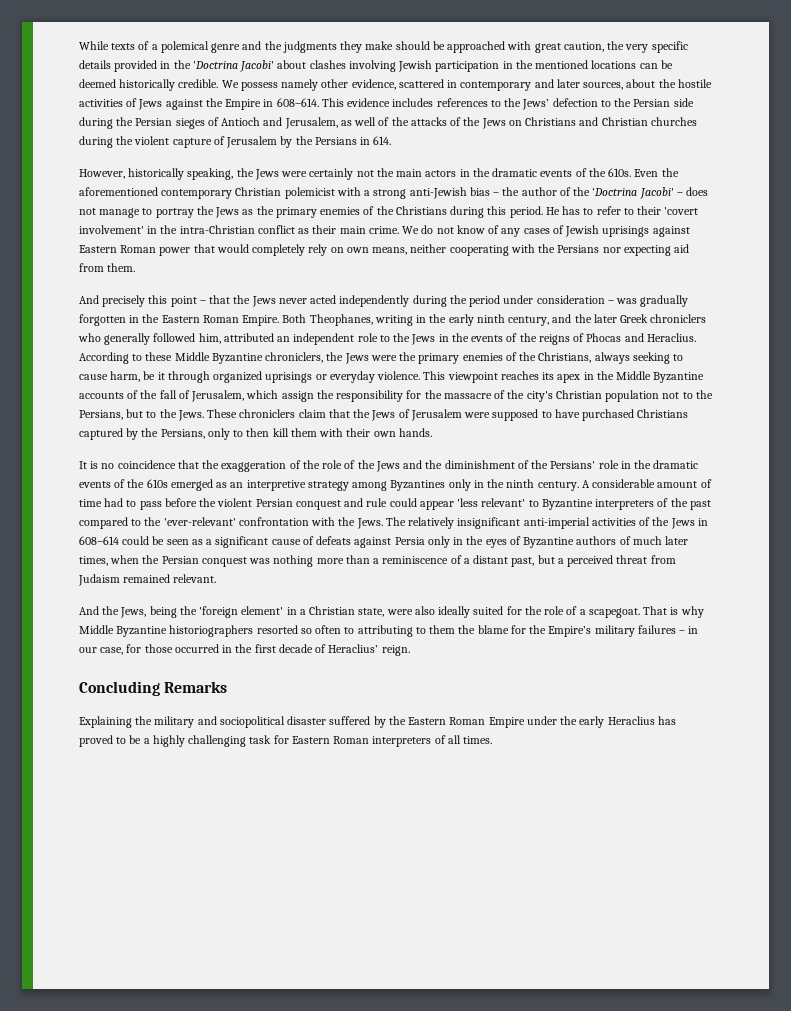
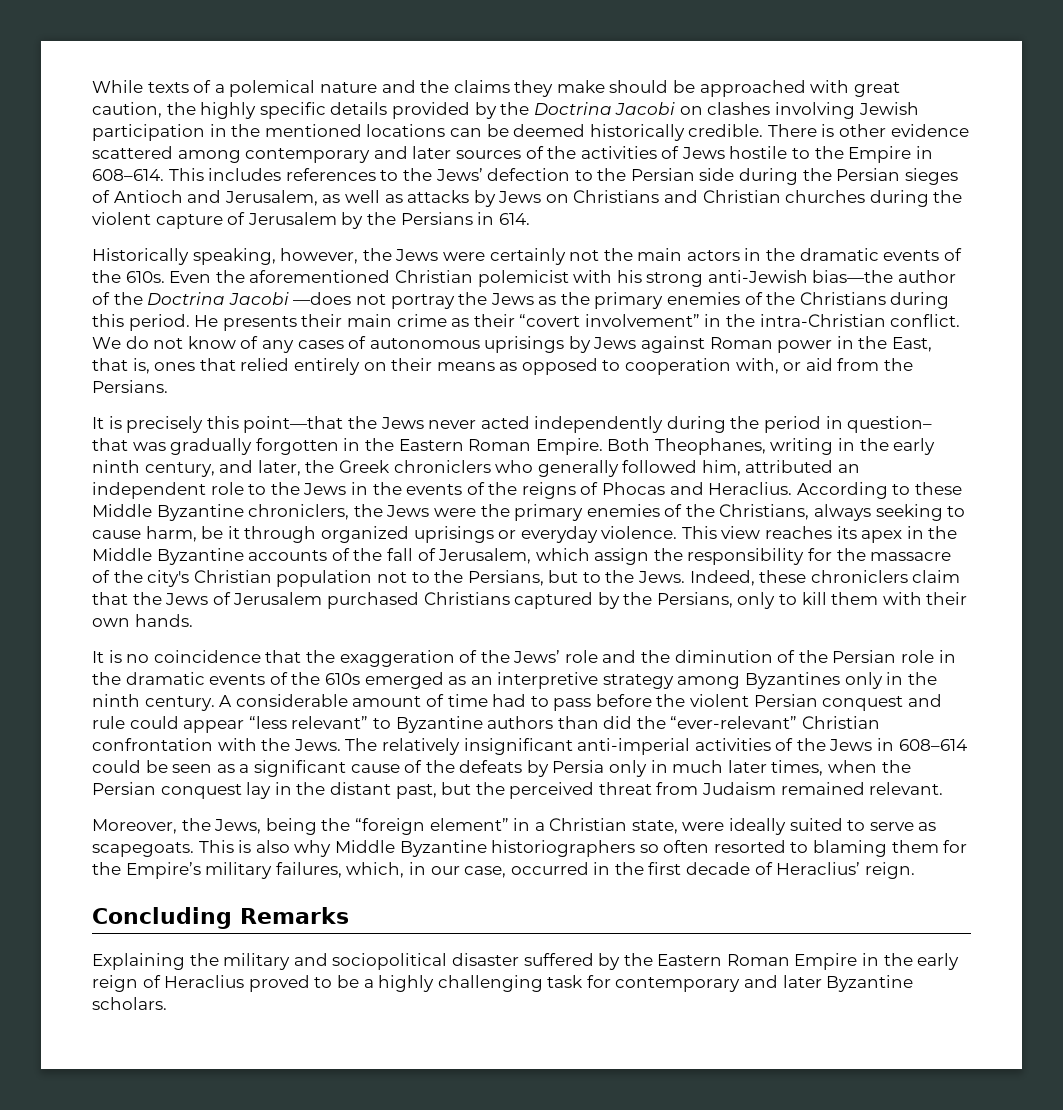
- While texts of a polemical genre and the judgments they make should be approached with great caution, the very specific details provided in the 'Doctrina Jacobi' about clashes involving Jewish participation in the mentioned locations can be deemed historically credible.
+ While texts of a polemical nature and the claims they make should be approached with great caution, the highly specific details provided by the Doctrina Jacobi on clashes involving Jewish participation in the mentioned locations can be deemed historically credible.
- We possess namely other evidence, scattered in contemporary and later sources, about the hostile activities of Jews against the Empire in 608–614.
+ There is other evidence scattered among contemporary and later sources of the activities of Jews hostile to the Empire in 608–614.
- This evidence includes references to the Jews’ defection to the Persian side during the Persian sieges of Antioch and Jerusalem, as well of the attacks of the Jews on Christians and Christian churches during the violent capture of Jerusalem by the Persians in 614.
+ This includes references to the Jews’ defection to the Persian side during the Persian sieges of Antioch and Jerusalem, as well as attacks by Jews on Christians and Christian churches during the violent capture of Jerusalem by the Persians in 614.
- However, historically speaking, the Jews were certainly not the main actors in the dramatic events of the 610s.
+ Historically speaking, however, the Jews were certainly not the main actors in the dramatic events of the 610s.
- Even the aforementioned contemporary Christian polemicist with a strong anti-Jewish bias – the author of the 'Doctrina Jacobi' – does not manage to portray the Jews as the primary enemies of the Christians during this period.
+ Even the aforementioned Christian polemicist with his strong anti-Jewish bias—the author of the Doctrina Jacobi —does not portray the Jews as the primary enemies of the Christians during this period.
- He has to refer to their 'covert involvement' in the intra-Christian conflict as their main crime.
+ He presents their main crime as their “covert involvement” in the intra-Christian conflict.
- We do not know of any cases of Jewish uprisings against Eastern Roman power that would completely rely on own means, neither cooperating with the Persians nor expecting aid from them.
- And precisely this point – that the Jews never acted independently during the period under consideration – was gradually forgotten in the Eastern Roman Empire.
+ We do not know of any cases of autonomous uprisings by Jews against Roman power in the East, that is, ones that relied entirely on their means as opposed to cooperation with, or aid from the Persians.
+ It is precisely this point—that the Jews never acted independently during the period in question– that was gradually forgotten in the Eastern Roman Empire.
- Both Theophanes, writing in the early ninth century, and the later Greek chroniclers who generally followed him, attributed an independent role to the Jews in the events of the reigns of Phocas and Heraclius.
+ Both Theophanes, writing in the early ninth century, and later, the Greek chroniclers who generally followed him, attributed an independent role to the Jews in the events of the reigns of Phocas and Heraclius.
- This viewpoint reaches its apex in the Middle Byzantine accounts of the fall of Jerusalem, which assign the responsibility for the massacre of the city's Christian population not to the Persians, but to the Jews.
+ This view reaches its apex in the Middle Byzantine accounts of the fall of Jerusalem, which assign the responsibility for the massacre of the city's Christian population not to the Persians, but to the Jews.
- These chroniclers claim that the Jews of Jerusalem were supposed to have purchased Christians captured by the Persians, only to then kill them with their own hands.
+ Indeed, these chroniclers claim that the Jews of Jerusalem purchased Christians captured by the Persians, only to kill them with their own hands.
- It is no coincidence that the exaggeration of the role of the Jews and the diminishment of the Persians' role in the dramatic events of the 610s emerged as an interpretive strategy among Byzantines only in the ninth century.
+ It is no coincidence that the exaggeration of the Jews’ role and the diminution of the Persian role in the dramatic events of the 610s emerged as an interpretive strategy among Byzantines only in the ninth century.
- A considerable amount of time had to pass before the violent Persian conquest and rule could appear 'less relevant' to Byzantine interpreters of the past compared to the 'ever-relevant' confrontation with the Jews.
+ A considerable amount of time had to pass before the violent Persian conquest and rule could appear “less relevant” to Byzantine authors than did the “ever-relevant” Christian confrontation with the Jews.
- The relatively insignificant anti-imperial activities of the Jews in 608–614 could be seen as a significant cause of defeats against Persia only in the eyes of Byzantine authors of much later times, when the Persian conquest was nothing more than a reminiscence of a distant past, but a perceived threat from Judaism remained relevant.
+ The relatively insignificant anti-imperial activities of the Jews in 608–614 could be seen as a significant cause of the defeats by Persia only in much later times, when the Persian conquest lay in the distant past, but the perceived threat from Judaism remained relevant.
- And the Jews, being the 'foreign element' in a Christian state, were also ideally suited for the role of a scapegoat. That is why Middle Byzantine historiographers resorted so often to attributing to them the blame for the Empire’s military failures – in our case, for those occurred in the first decade of Heraclius’ reign.
+ Moreover, the Jews, being the “foreign element” in a Christian state, were ideally suited to serve as scapegoats. This is also why Middle Byzantine historiographers so often resorted to blaming them for the Empire’s military failures, which, in our case, occurred in the first decade of Heraclius’ reign.
- Explaining the military and sociopolitical disaster suffered by the Eastern Roman Empire under the early Heraclius has proved to be a highly challenging task for Eastern Roman interpreters of all times.
+ Explaining the military and sociopolitical disaster suffered by the Eastern Roman Empire in the early reign of Heraclius proved to be a highly challenging task for contemporary and later Byzantine scholars.

